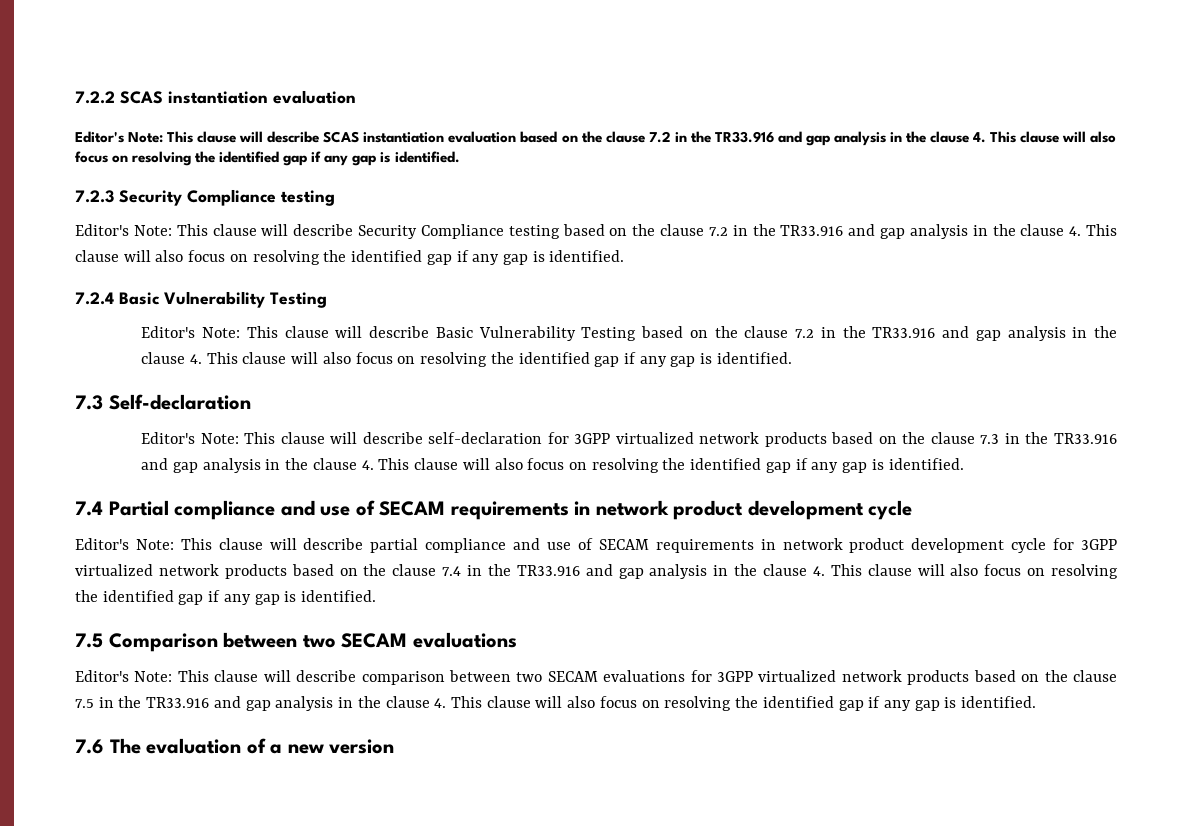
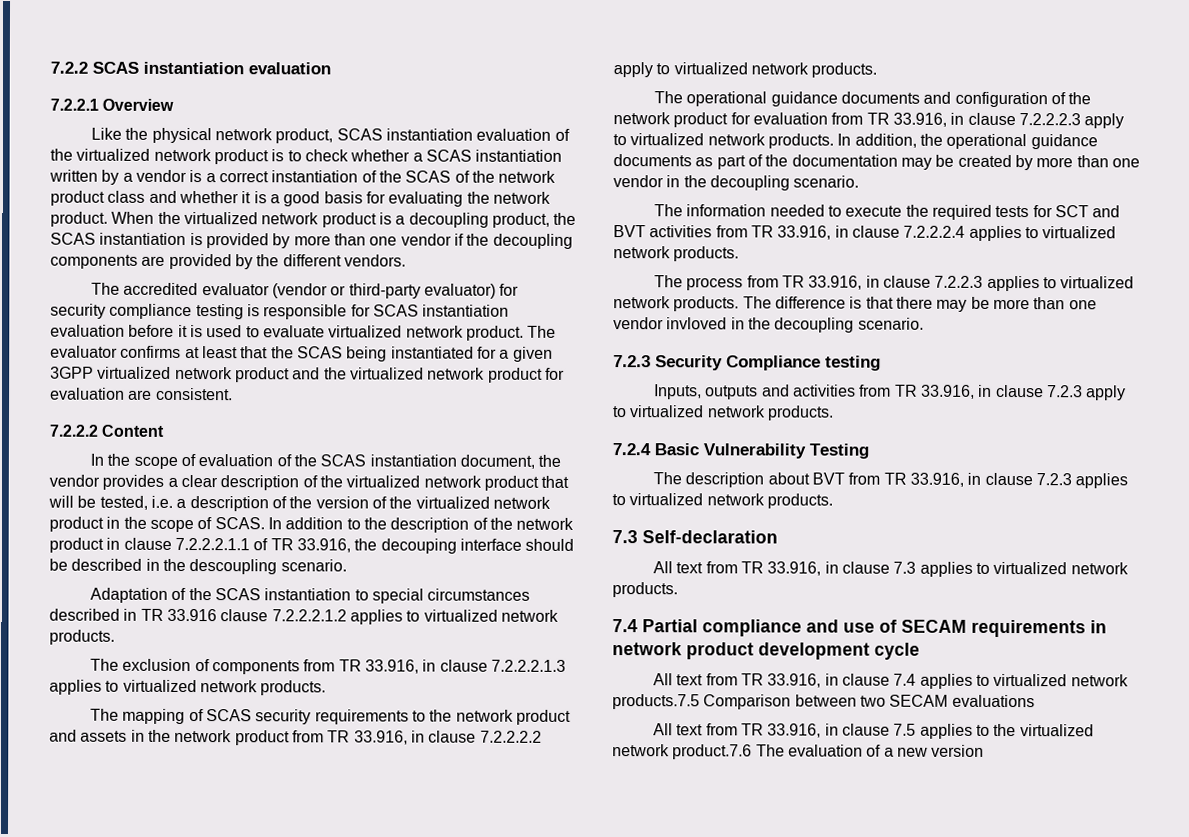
- Editor's Note: This clause will describe SCAS instantiation evaluation based on the clause 7.2 in the TR33.916 and gap analysis in the clause 4. This clause will also focus on resolving the identified gap if any gap is identified.
+ 7.2.2.1 Overview
+ Like the physical network product, SCAS instantiation evaluation of the virtualized network product is to check whether a SCAS instantiation written by a vendor is a correct instantiation of the SCAS of the network product class and whether it is a good basis for evaluating the network product. When the virtualized network product is a decoupling product, the SCAS instantiation is provided by more than one vendor if the decoupling components are provided by the different vendors.
+ The accredited evaluator (vendor or third-party evaluator) for security compliance testing is responsible for SCAS instantiation evaluation before it is used to evaluate virtualized network product. The evaluator confirms at least that the SCAS being instantiated for a given 3GPP virtualized network product and the virtualized network product for evaluation are consistent.
+ 7.2.2.2 Content
+ In the scope of evaluation of the SCAS instantiation document, the vendor provides a clear description of the virtualized network product that will be tested, i.e. a description of the version of the virtualized network product in the scope of SCAS. In addition to the description of the network product in clause 7.2.2.2.1.1 of TR 33.916, the decouping interface should be described in the descoupling scenario.
+ Adaptation of the SCAS instantiation to special circumstances described in TR 33.916 clause 7.2.2.2.1.2 applies to virtualized network products.
+ The exclusion of components from TR 33.916, in clause 7.2.2.2.1.3 applies to virtualized network products.
+ The mapping of SCAS security requirements to the network product and assets in the network product from TR 33.916, in clause 7.2.2.2.2 apply to virtualized network products.
+ The operational guidance documents and configuration of the network product for evaluation from TR 33.916, in clause 7.2.2.2.3 apply to virtualized network products. In addition, the operational guidance documents as part of the documentation may be created by more than one vendor in the decoupling scenario.
+ The information needed to execute the required tests for SCT and BVT activities from TR 33.916, in clause 7.2.2.2.4 applies to virtualized network products.
+ The process from TR 33.916, in clause 7.2.2.3 applies to virtualized network products. The difference is that there may be more than one vendor invloved in the decoupling scenario.
  7.2.3 Security Compliance testing
- Editor's Note: This clause will describe Security Compliance testing based on the clause 7.2 in the TR33.916 and gap analysis in the clause 4. This clause will also focus on resolving the identified gap if any gap is identified.
+ Inputs, outputs and activities from TR 33.916, in clause 7.2.3 apply to virtualized network products.
  7.2.4 Basic Vulnerability Testing
- Editor's Note: This clause will describe Basic Vulnerability Testing based on the clause 7.2 in the TR33.916 and gap analysis in the clause 4. This clause will also focus on resolving the identified gap if any gap is identified.
+ The description about BVT from TR 33.916, in clause 7.2.3 applies to virtualized network products.
  7.3 Self-declaration
- Editor's Note: This clause will describe self-declaration for 3GPP virtualized network products based on the clause 7.3 in the TR33.916 and gap analysis in the clause 4. This clause will also focus on resolving the identified gap if any gap is identified.
+ All text from TR 33.916, in clause 7.3 applies to virtualized network products.
- Editor's Note: This clause will describe partial compliance and use of SECAM requirements in network product development cycle for 3GPP virtualized network products based on the clause 7.4 in the TR33.916 and gap analysis in the clause 4. This clause will also focus on resolving the identified gap if any gap is identified.
- 7.5 Comparison between two SECAM evaluations
+ All text from TR 33.916, in clause 7.4 applies to virtualized network products.7.5 Comparison between two SECAM evaluations
- Editor's Note: This clause will describe comparison between two SECAM evaluations for 3GPP virtualized network products based on the clause 7.5 in the TR33.916 and gap analysis in the clause 4. This clause will also focus on resolving the identified gap if any gap is identified.
- 7.6 The evaluation of a new version
+ All text from TR 33.916, in clause 7.5 applies to the virtualized network product.7.6 The evaluation of a new version

